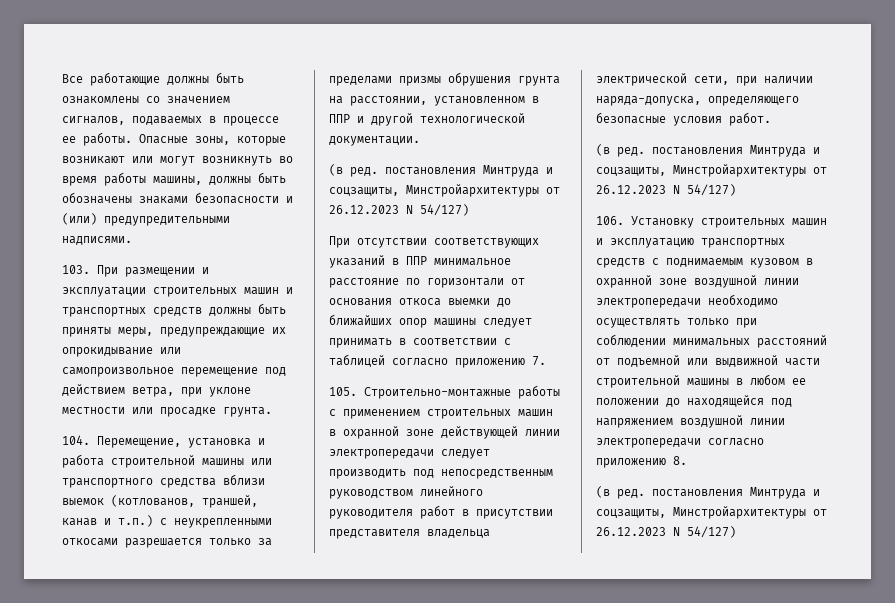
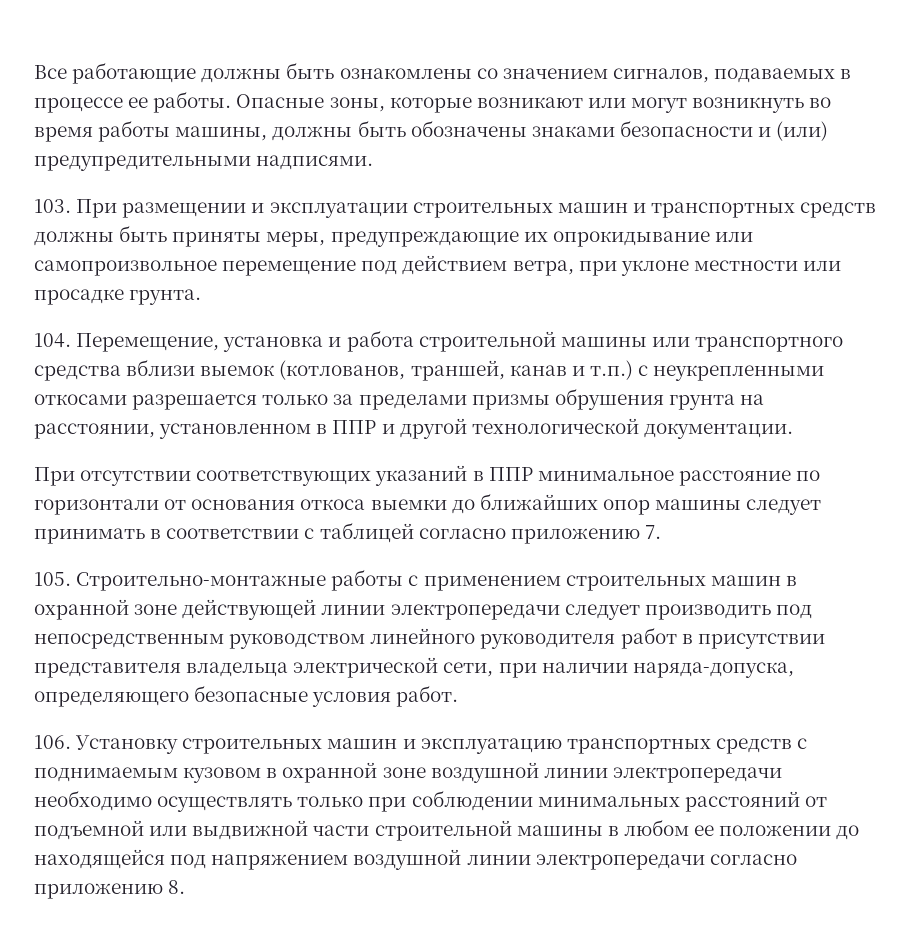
  104. Перемещение, установка и работа строительной машины или транспортного средства вблизи выемок (котлованов, траншей, канав и т.п.) с неукрепленными откосами разрешается только за пределами призмы обрушения грунта на расстоянии, установленном в ППР и другой технологической документации.
- (в ред. постановления Минтруда и соцзащиты, Минстройархитектуры от 26.12.2023 N 54/127)
  105. Строительно-монтажные работы с применением строительных машин в охранной зоне действующей линии электропередачи следует производить под непосредственным руководством линейного руководителя работ в присутствии представителя владельца электрической сети, при наличии наряда-допуска, определяющего безопасные условия работ.
- (в ред. постановления Минтруда и соцзащиты, Минстройархитектуры от 26.12.2023 N 54/127)
  106. Установку строительных машин и эксплуатацию транспортных средств с поднимаемым кузовом в охранной зоне воздушной линии электропередачи необходимо осуществлять только при соблюдении минимальных расстояний от подъемной или выдвижной части строительной машины в любом ее положении до находящейся под напряжением воздушной линии электропередачи согласно приложению 8.
- (в ред. постановления Минтруда и соцзащиты, Минстройархитектуры от 26.12.2023 N 54/127)

